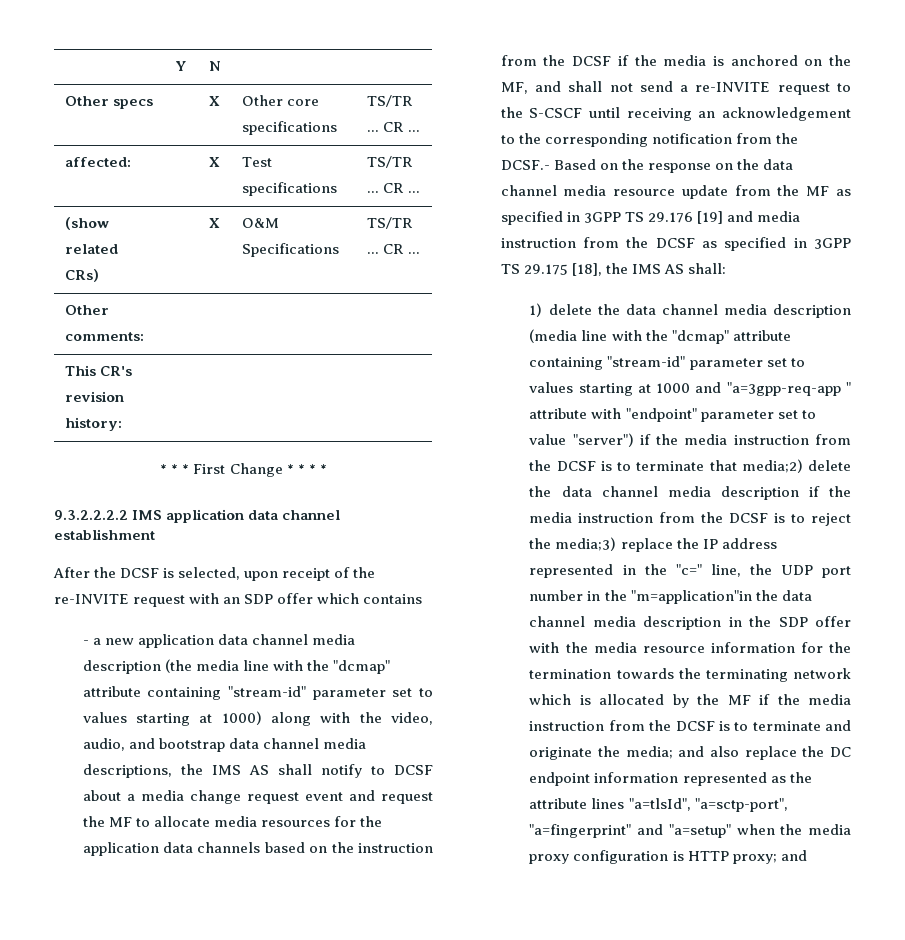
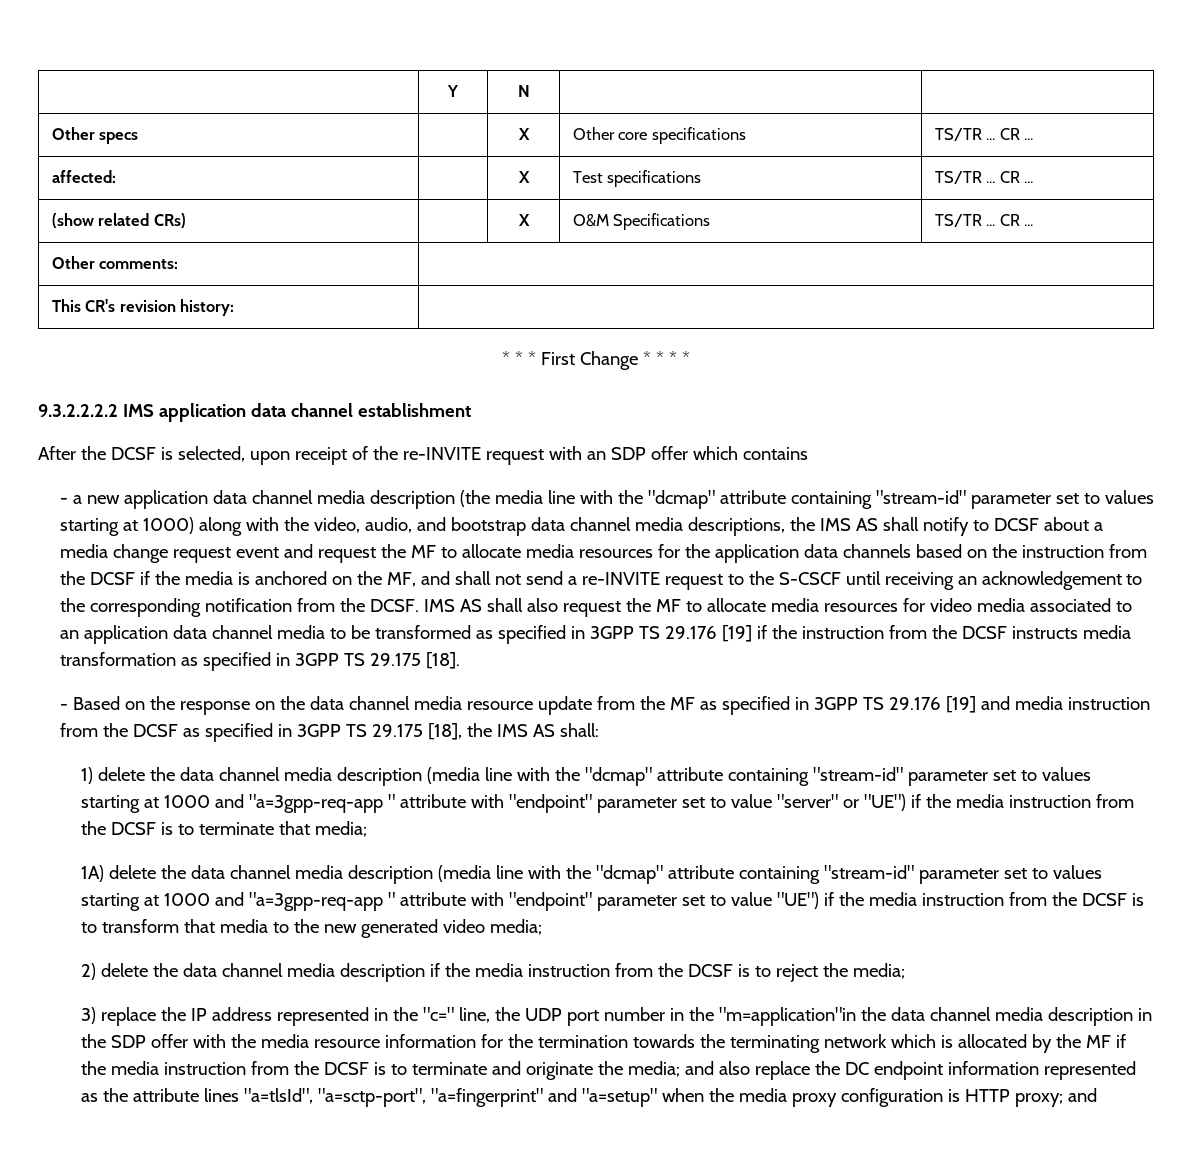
- - a new application data channel media description (the media line with the "dcmap" attribute containing "stream-id" parameter set to values starting at 1000) along with the video, audio, and bootstrap data channel media descriptions, the IMS AS shall notify to DCSF about a media change request event and request the MF to allocate media resources for the application data channels based on the instruction from the DCSF if the media is anchored on the MF, and shall not send a re-INVITE request to the S-CSCF until receiving an acknowledgement to the corresponding notification from the DCSF.- Based on the response on the data channel media resource update from the MF as specified in 3GPP TS 29.176 [19] and media instruction from the DCSF as specified in 3GPP TS 29.175 [18], the IMS AS shall:
+ - a new application data channel media description (the media line with the "dcmap" attribute containing "stream-id" parameter set to values starting at 1000) along with the video, audio, and bootstrap data channel media descriptions, the IMS AS shall notify to DCSF about a media change request event and request the MF to allocate media resources for the application data channels based on the instruction from the DCSF if the media is anchored on the MF, and shall not send a re-INVITE request to the S-CSCF until receiving an acknowledgement to the corresponding notification from the DCSF. IMS AS shall also request the MF to allocate media resources for video media associated to an application data channel media to be transformed as specified in 3GPP TS 29.176 [19] if the instruction from the DCSF instructs media transformation as specified in 3GPP TS 29.175 [18].
+ - Based on the response on the data channel media resource update from the MF as specified in 3GPP TS 29.176 [19] and media instruction from the DCSF as specified in 3GPP TS 29.175 [18], the IMS AS shall:
- 1) delete the data channel media description (media line with the "dcmap" attribute containing "stream-id" parameter set to values starting at 1000 and "a=3gpp-req-app " attribute with "endpoint" parameter set to value "server") if the media instruction from the DCSF is to terminate that media;2) delete the data channel media description if the media instruction from the DCSF is to reject the media;3) replace the IP address represented in the "c=" line, the UDP port number in the "m=application"in the data channel media description in the SDP offer with the media resource information for the termination towards the terminating network which is allocated by the MF if the media instruction from the DCSF is to terminate and originate the media;
+ 1) delete the data channel media description (media line with the "dcmap" attribute containing "stream-id" parameter set to values starting at 1000 and "a=3gpp-req-app " attribute with "endpoint" parameter set to value "server" or "UE") if the media instruction from the DCSF is to terminate that media;
+ 1A) delete the data channel media description (media line with the "dcmap" attribute containing "stream-id" parameter set to values starting at 1000 and "a=3gpp-req-app " attribute with "endpoint" parameter set to value "UE") if the media instruction from the DCSF is to transform that media to the new generated video media;
+ 2) delete the data channel media description if the media instruction from the DCSF is to reject the media;
+ 3) replace the IP address represented in the "c=" line, the UDP port number in the "m=application"in the data channel media description in the SDP offer with the media resource information for the termination towards the terminating network which is allocated by the MF if the media instruction from the DCSF is to terminate and originate the media;

